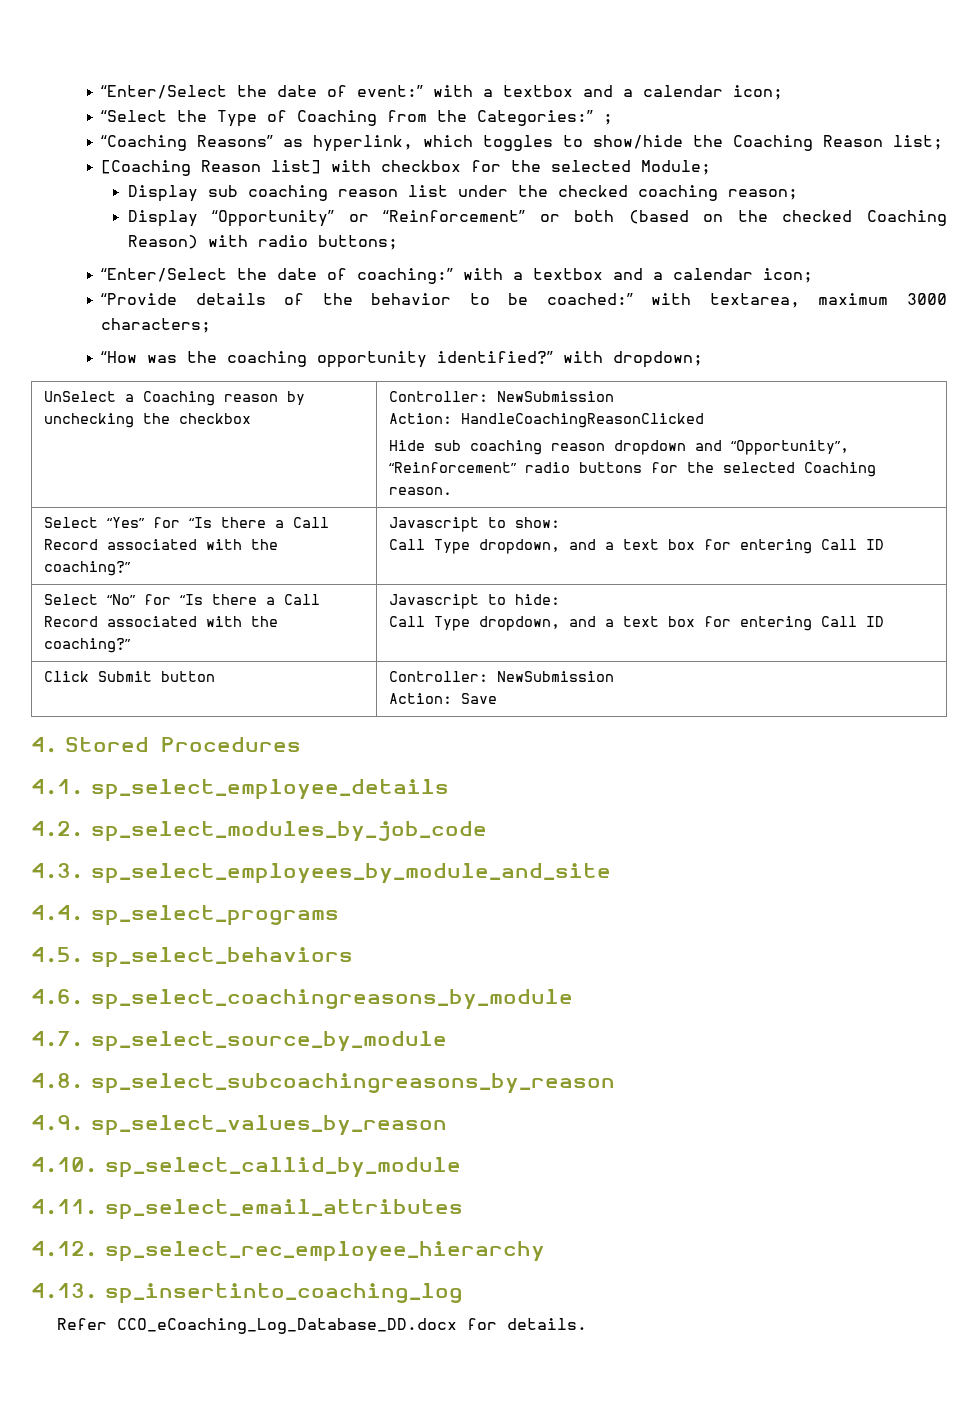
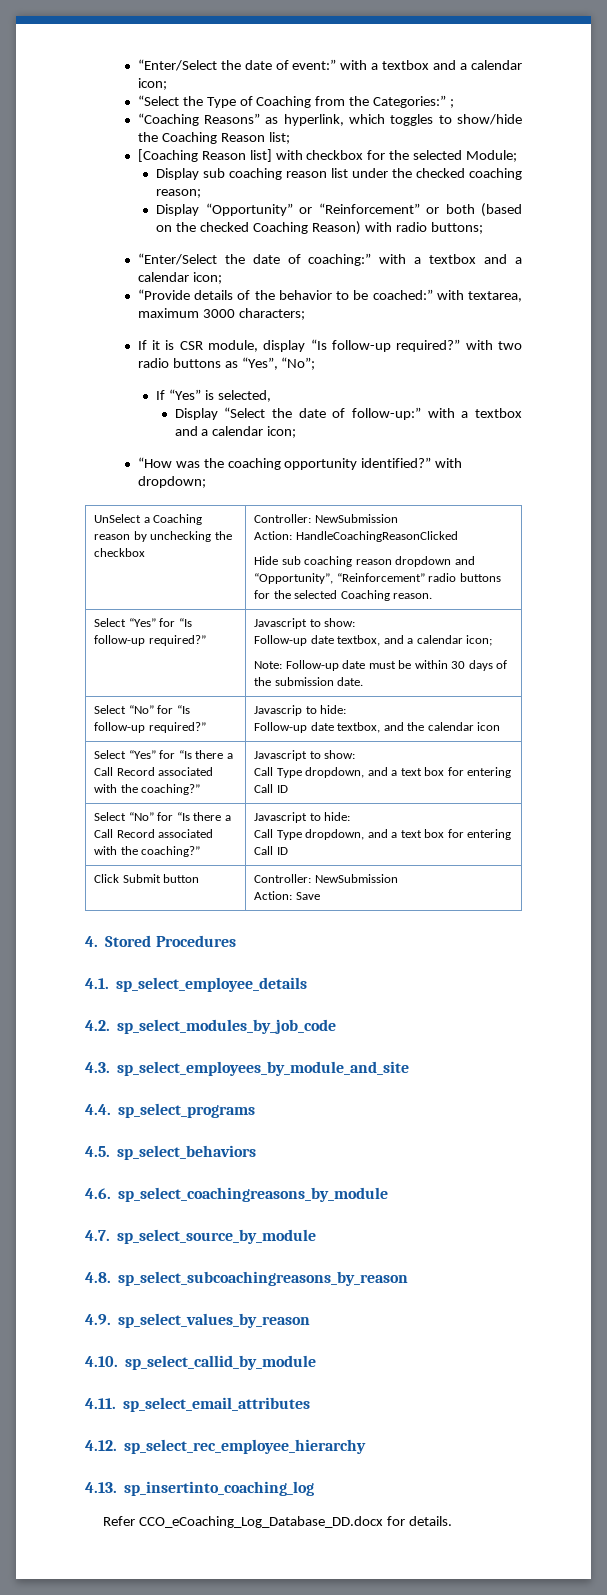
+ If it is CSR module, display “Is follow-up required?” with two radio buttons as “Yes”, “No”;
+ If “Yes” is selected,
+ Display “Select the date of follow-up:” with a textbox and a calendar icon;
+ Select “Yes” for “Is follow-up required?” | Javascript to show:
+ Follow-up date textbox, and a calendar icon;
+ Note: Follow-up date must be within 30 days of the submission date.
+ Select “No” for “Is follow-up required?” | Javascrip to hide:
+ Follow-up date textbox, and the calendar icon

